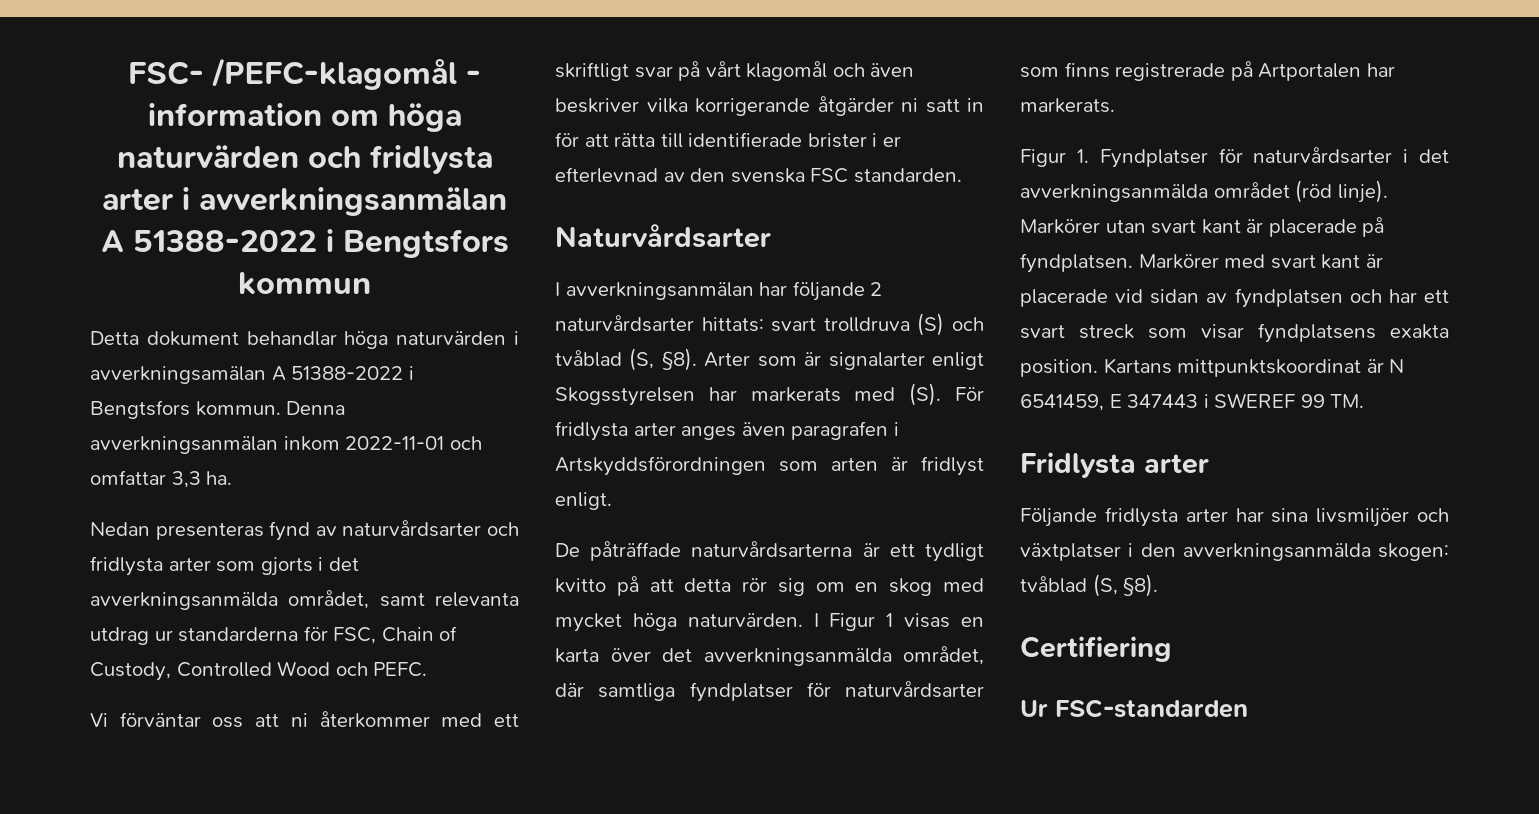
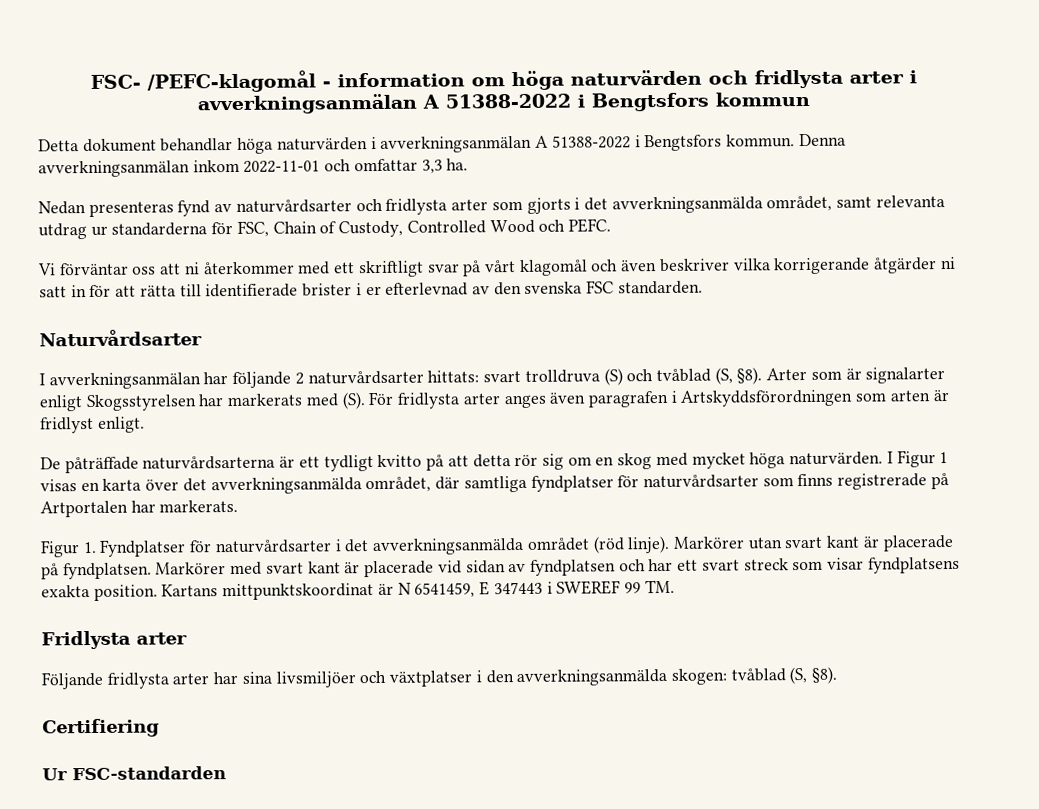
- Detta dokument behandlar höga naturvärden i avverkningsamälan A 51388-2022 i Bengtsfors kommun.
+ Detta dokument behandlar höga naturvärden i avverkningsanmälan A 51388-2022 i Bengtsfors kommun.

